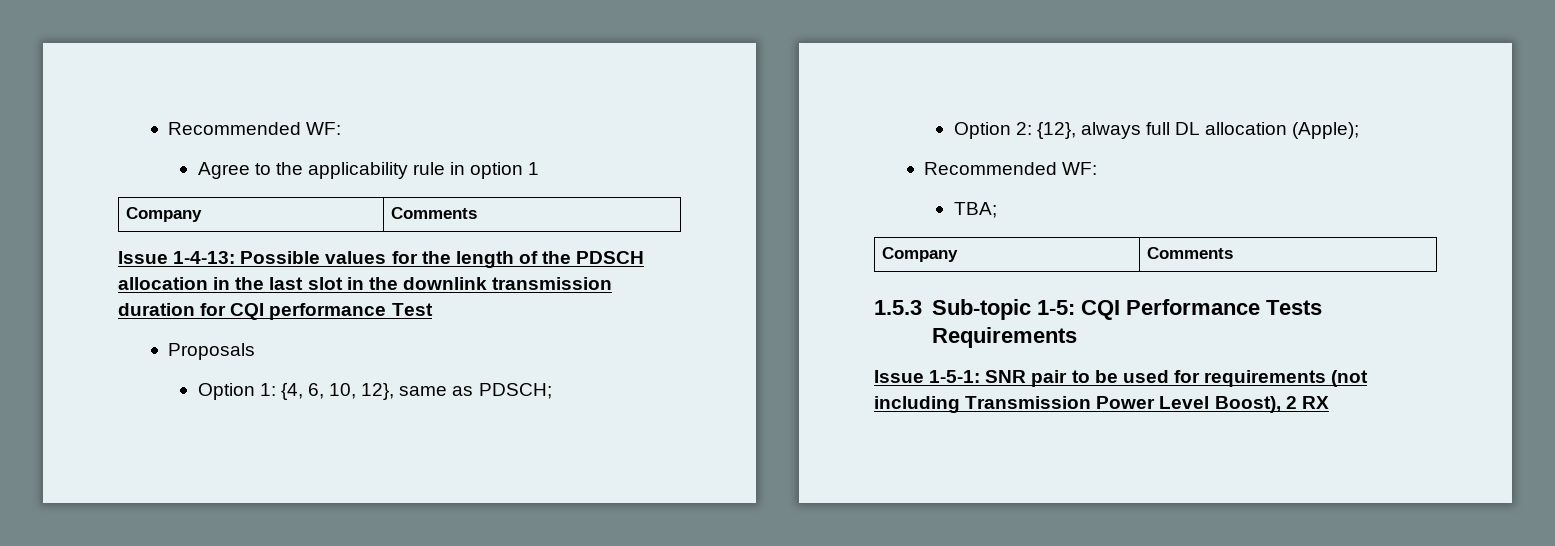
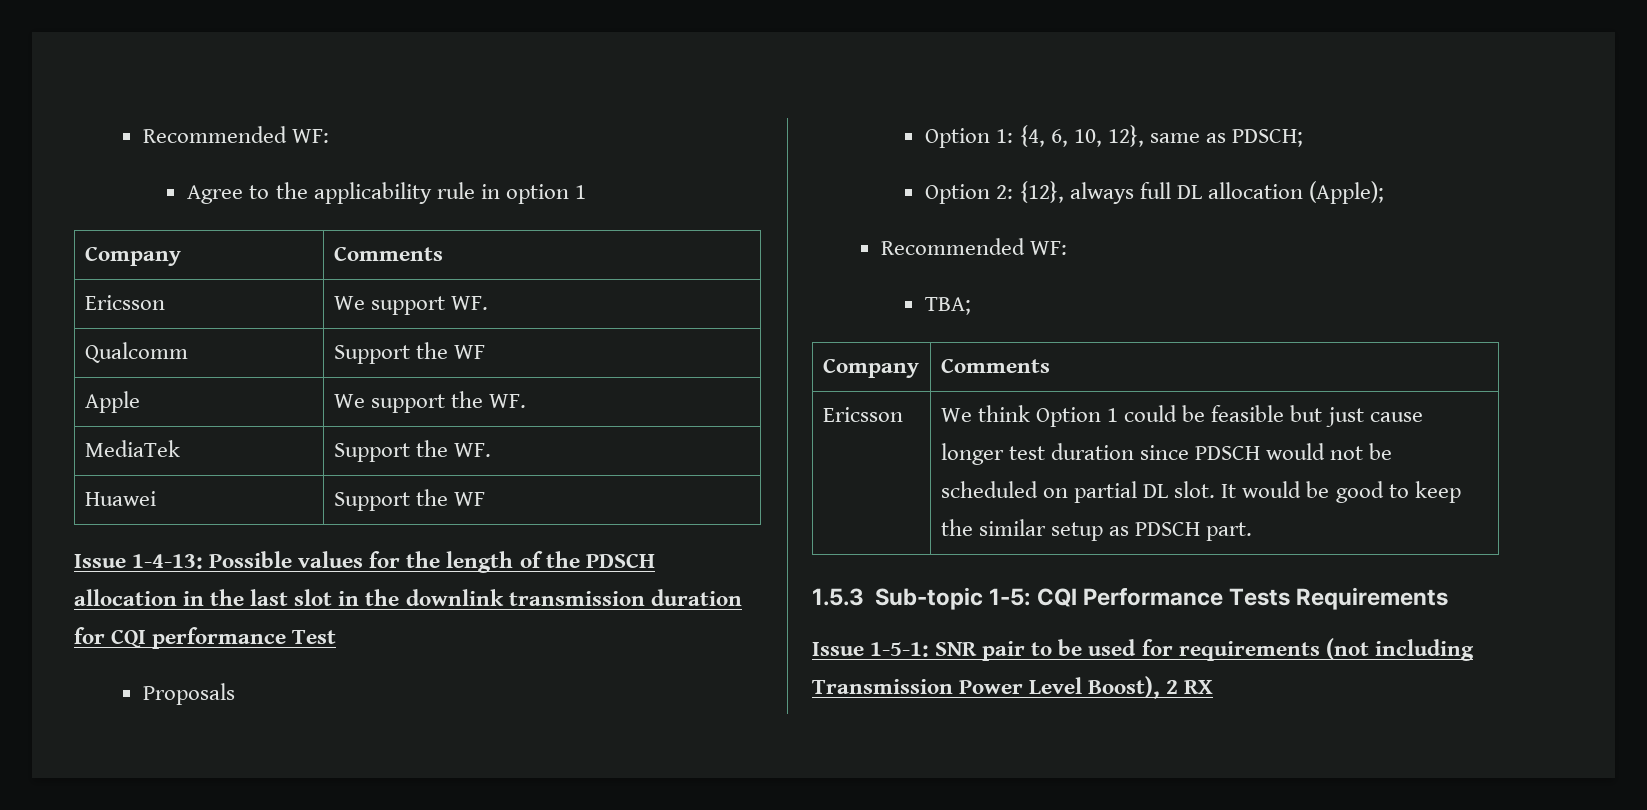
+ Ericsson | We support WF.
+ Qualcomm | Support the WF
+ Apple | We support the WF.
+ MediaTek | Support the WF.
+ Huawei | Support the WF
+ Ericsson | We think Option 1 could be feasible but just cause longer test duration since PDSCH would not be scheduled on partial DL slot. It would be good to keep the similar setup as PDSCH part.

